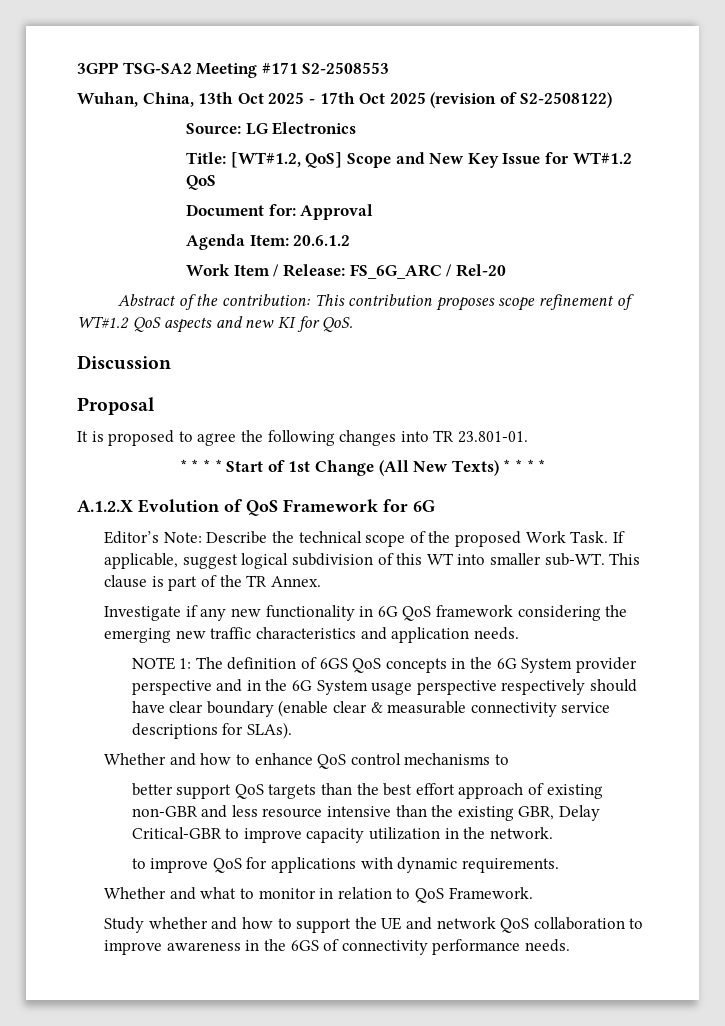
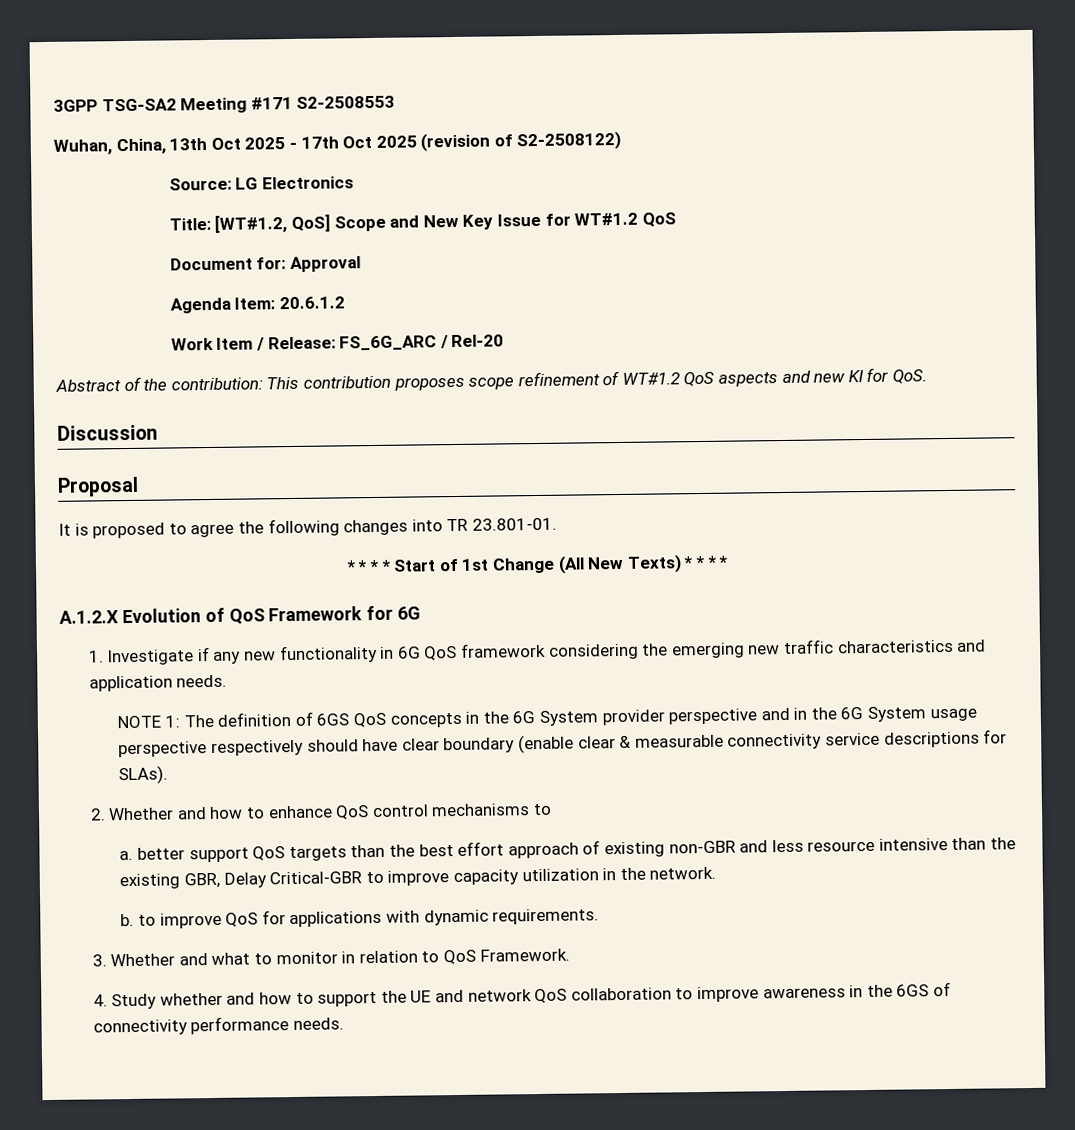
- Editor’s Note: Describe the technical scope of the proposed Work Task. If applicable, suggest logical subdivision of this WT into smaller sub-WT. This clause is part of the TR Annex.
- Investigate if any new functionality in 6G QoS framework considering the emerging new traffic characteristics and application needs.
+ 1. Investigate if any new functionality in 6G QoS framework considering the emerging new traffic characteristics and application needs.
- Whether and how to enhance QoS control mechanisms to
+ 2. Whether and how to enhance QoS control mechanisms to
- better support QoS targets than the best effort approach of existing non-GBR and less resource intensive than the existing GBR, Delay Critical-GBR to improve capacity utilization in the network.
+ a. better support QoS targets than the best effort approach of existing non-GBR and less resource intensive than the existing GBR, Delay Critical-GBR to improve capacity utilization in the network.
- to improve QoS for applications with dynamic requirements.
+ b. to improve QoS for applications with dynamic requirements.
- Whether and what to monitor in relation to QoS Framework.
+ 3. Whether and what to monitor in relation to QoS Framework.
- Study whether and how to support the UE and network QoS collaboration to improve awareness in the 6GS of connectivity performance needs.
+ 4. Study whether and how to support the UE and network QoS collaboration to improve awareness in the 6GS of connectivity performance needs.

